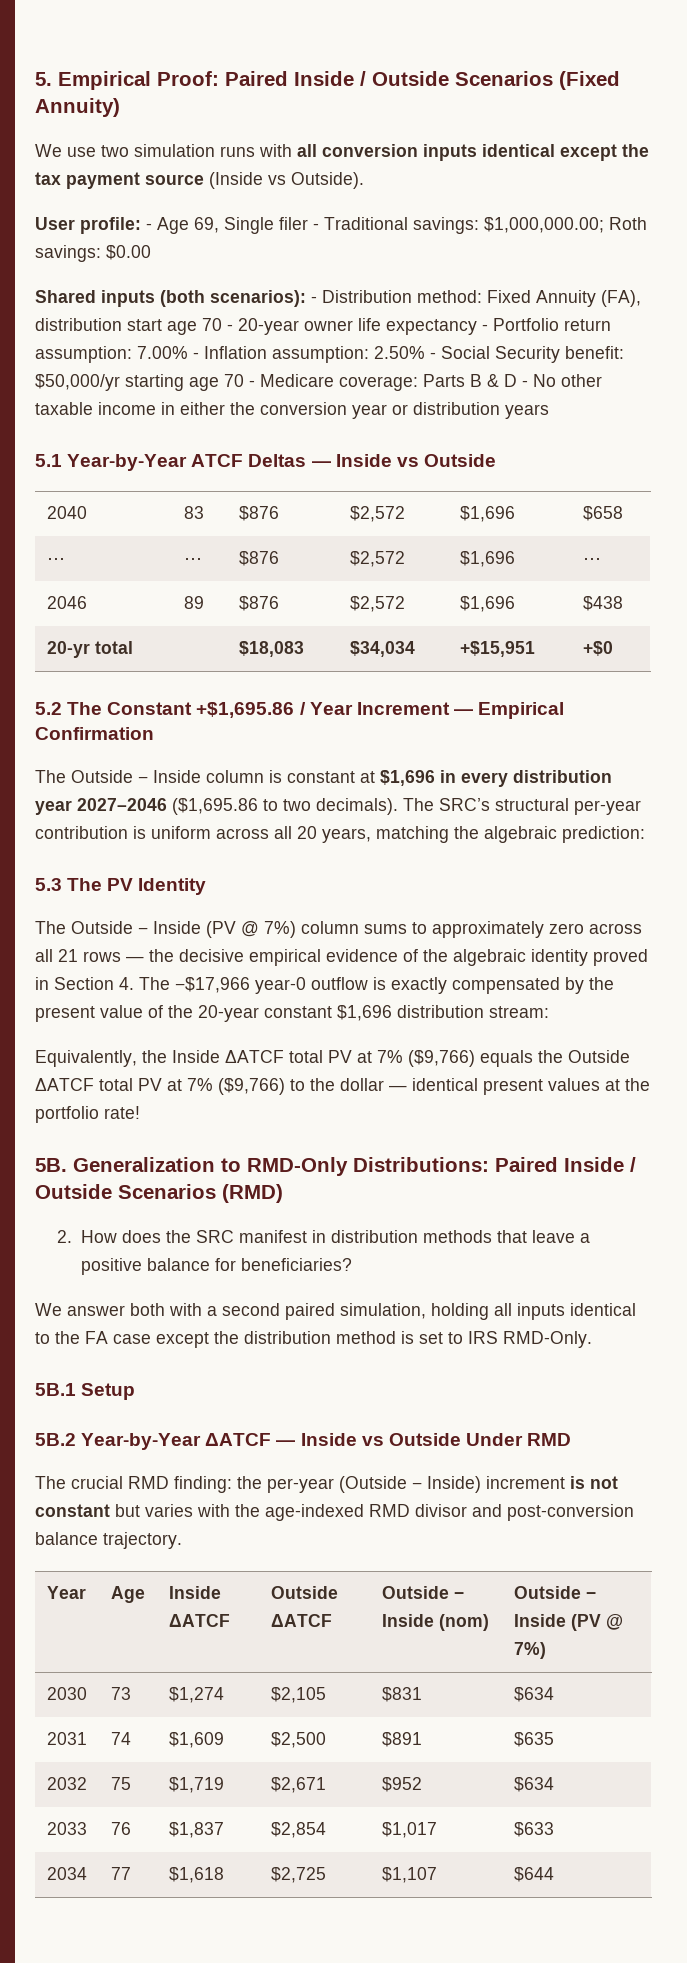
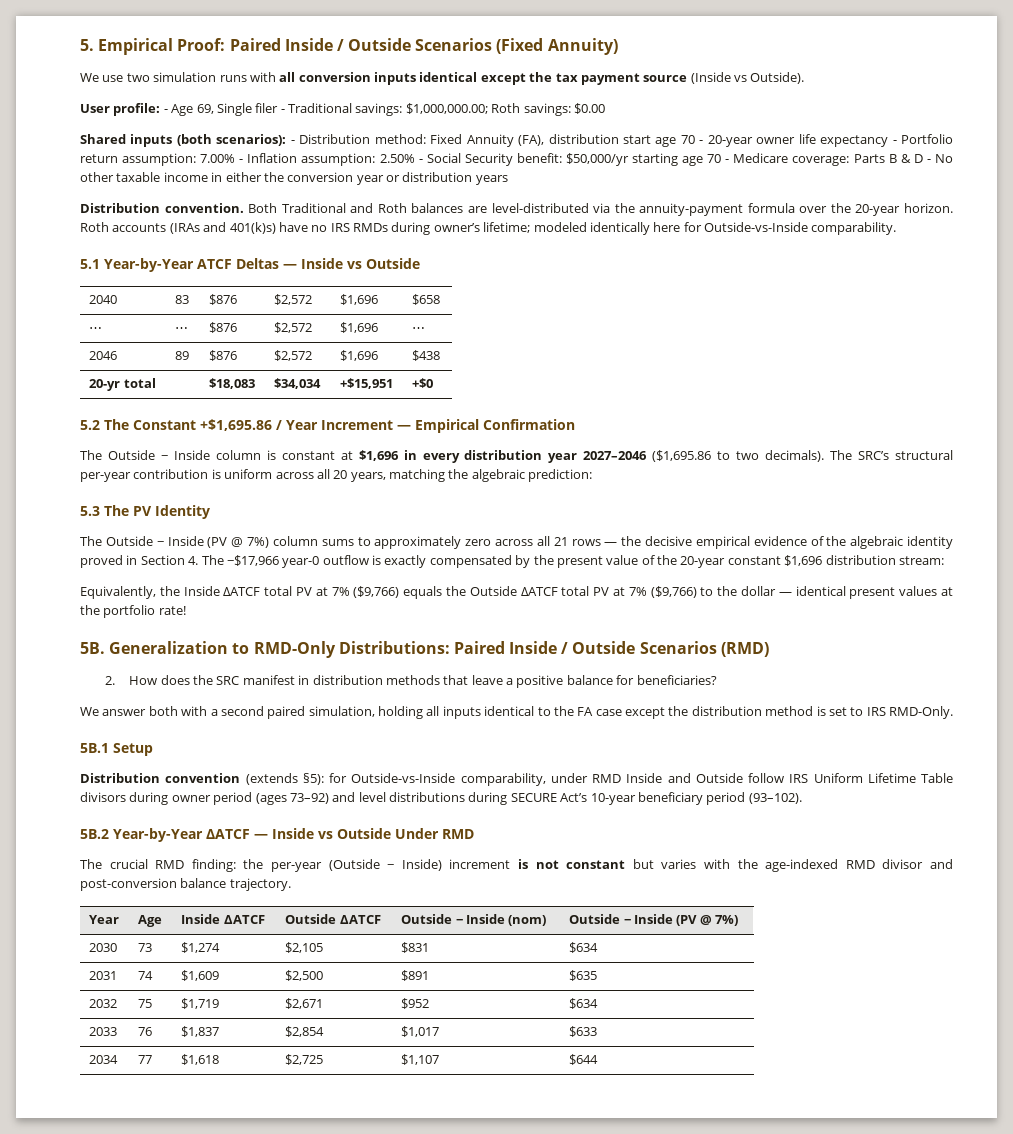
+ Distribution convention. Both Traditional and Roth balances are level-distributed via the annuity-payment formula over the 20-year horizon. Roth accounts (IRAs and 401(k)s) have no IRS RMDs during owner’s lifetime; modeled identically here for Outside-vs-Inside comparability.
+ Distribution convention (extends §5): for Outside-vs-Inside comparability, under RMD Inside and Outside follow IRS Uniform Lifetime Table divisors during owner period (ages 73–92) and level distributions during SECURE Act’s 10-year beneficiary period (93–102).

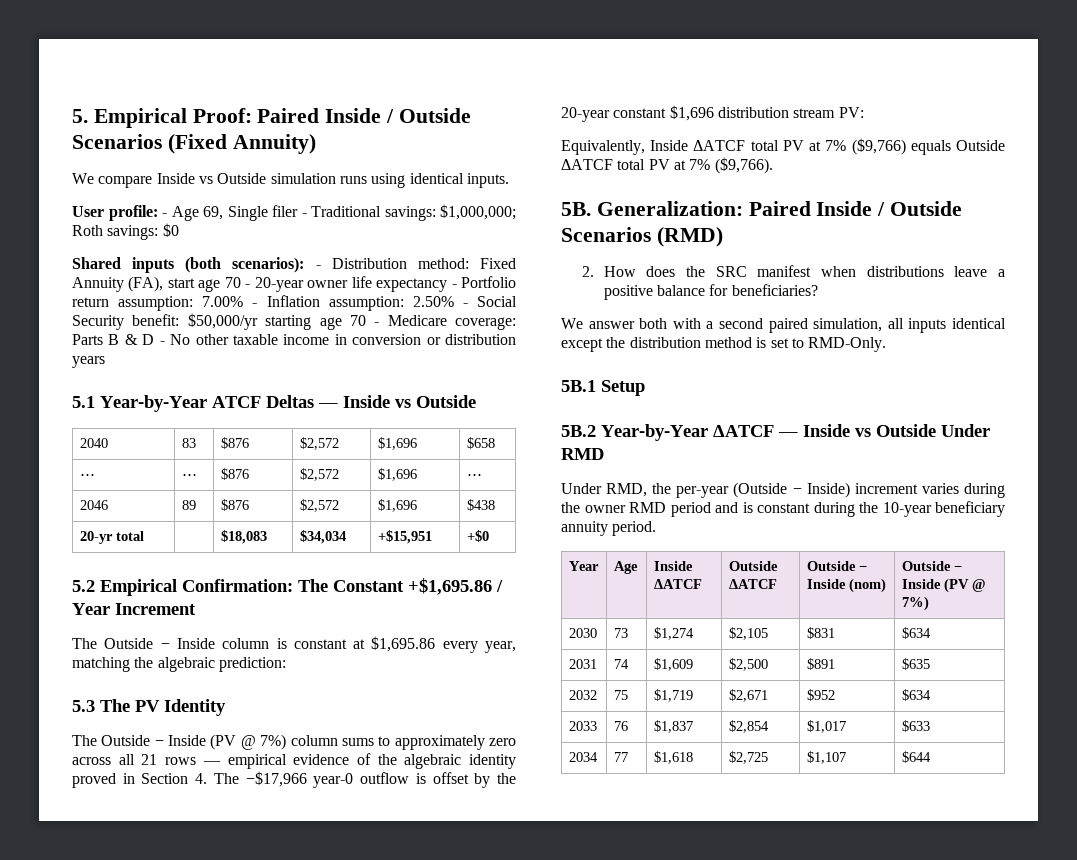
- We use two simulation runs with all conversion inputs identical except the tax payment source (Inside vs Outside).
+ We compare Inside vs Outside simulation runs using identical inputs.
- User profile: - Age 69, Single filer - Traditional savings: $1,000,000.00; Roth savings: $0.00
+ User profile: - Age 69, Single filer - Traditional savings: $1,000,000; Roth savings: $0
- Shared inputs (both scenarios): - Distribution method: Fixed Annuity (FA), distribution start age 70 - 20-year owner life expectancy - Portfolio return assumption: 7.00% - Inflation assumption: 2.50% - Social Security benefit: $50,000/yr starting age 70 - Medicare coverage: Parts B & D - No other taxable income in either the conversion year or distribution years
+ Shared inputs (both scenarios): - Distribution method: Fixed Annuity (FA), start age 70 - 20-year owner life expectancy - Portfolio return assumption: 7.00% - Inflation assumption: 2.50% - Social Security benefit: $50,000/yr starting age 70 - Medicare coverage: Parts B & D - No other taxable income in conversion or distribution years
- Distribution convention. Both Traditional and Roth balances are level-distributed via the annuity-payment formula over the 20-year horizon. Roth accounts (IRAs and 401(k)s) have no IRS RMDs during owner’s lifetime; modeled identically here for Outside-vs-Inside comparability.
- 5.2 The Constant +$1,695.86 / Year Increment — Empirical Confirmation
+ 5.2 Empirical Confirmation: The Constant +$1,695.86 / Year Increment
- The Outside − Inside column is constant at $1,696 in every distribution year 2027–2046 ($1,695.86 to two decimals). The SRC’s structural per-year contribution is uniform across all 20 years, matching the algebraic prediction:
+ The Outside − Inside column is constant at $1,695.86 every year, matching the algebraic prediction:
- The Outside − Inside (PV @ 7%) column sums to approximately zero across all 21 rows — the decisive empirical evidence of the algebraic identity proved in Section 4. The −$17,966 year-0 outflow is exactly compensated by the present value of the 20-year constant $1,696 distribution stream:
+ The Outside − Inside (PV @ 7%) column sums to approximately zero across all 21 rows — empirical evidence of the algebraic identity proved in Section 4. The −$17,966 year-0 outflow is offset by the 20-year constant $1,696 distribution stream PV:
- Equivalently, the Inside ΔATCF total PV at 7% ($9,766) equals the Outside ΔATCF total PV at 7% ($9,766) to the dollar — identical present values at the portfolio rate!
- 5B. Generalization to RMD-Only Distributions: Paired Inside / Outside Scenarios (RMD)
+ Equivalently, Inside ΔATCF total PV at 7% ($9,766) equals Outside ΔATCF total PV at 7% ($9,766).
+ 5B. Generalization: Paired Inside / Outside Scenarios (RMD)
- 2. How does the SRC manifest in distribution methods that leave a positive balance for beneficiaries?
+ 2. How does the SRC manifest when distributions leave a positive balance for beneficiaries?
- We answer both with a second paired simulation, holding all inputs identical to the FA case except the distribution method is set to IRS RMD-Only.
+ We answer both with a second paired simulation, all inputs identical except the distribution method is set to RMD-Only.
- Distribution convention (extends §5): for Outside-vs-Inside comparability, under RMD Inside and Outside follow IRS Uniform Lifetime Table divisors during owner period (ages 73–92) and level distributions during SECURE Act’s 10-year beneficiary period (93–102).
- The crucial RMD finding: the per-year (Outside − Inside) increment is not constant but varies with the age-indexed RMD divisor and post-conversion balance trajectory.
+ Under RMD, the per-year (Outside − Inside) increment varies during the owner RMD period and is constant during the 10-year beneficiary annuity period.

